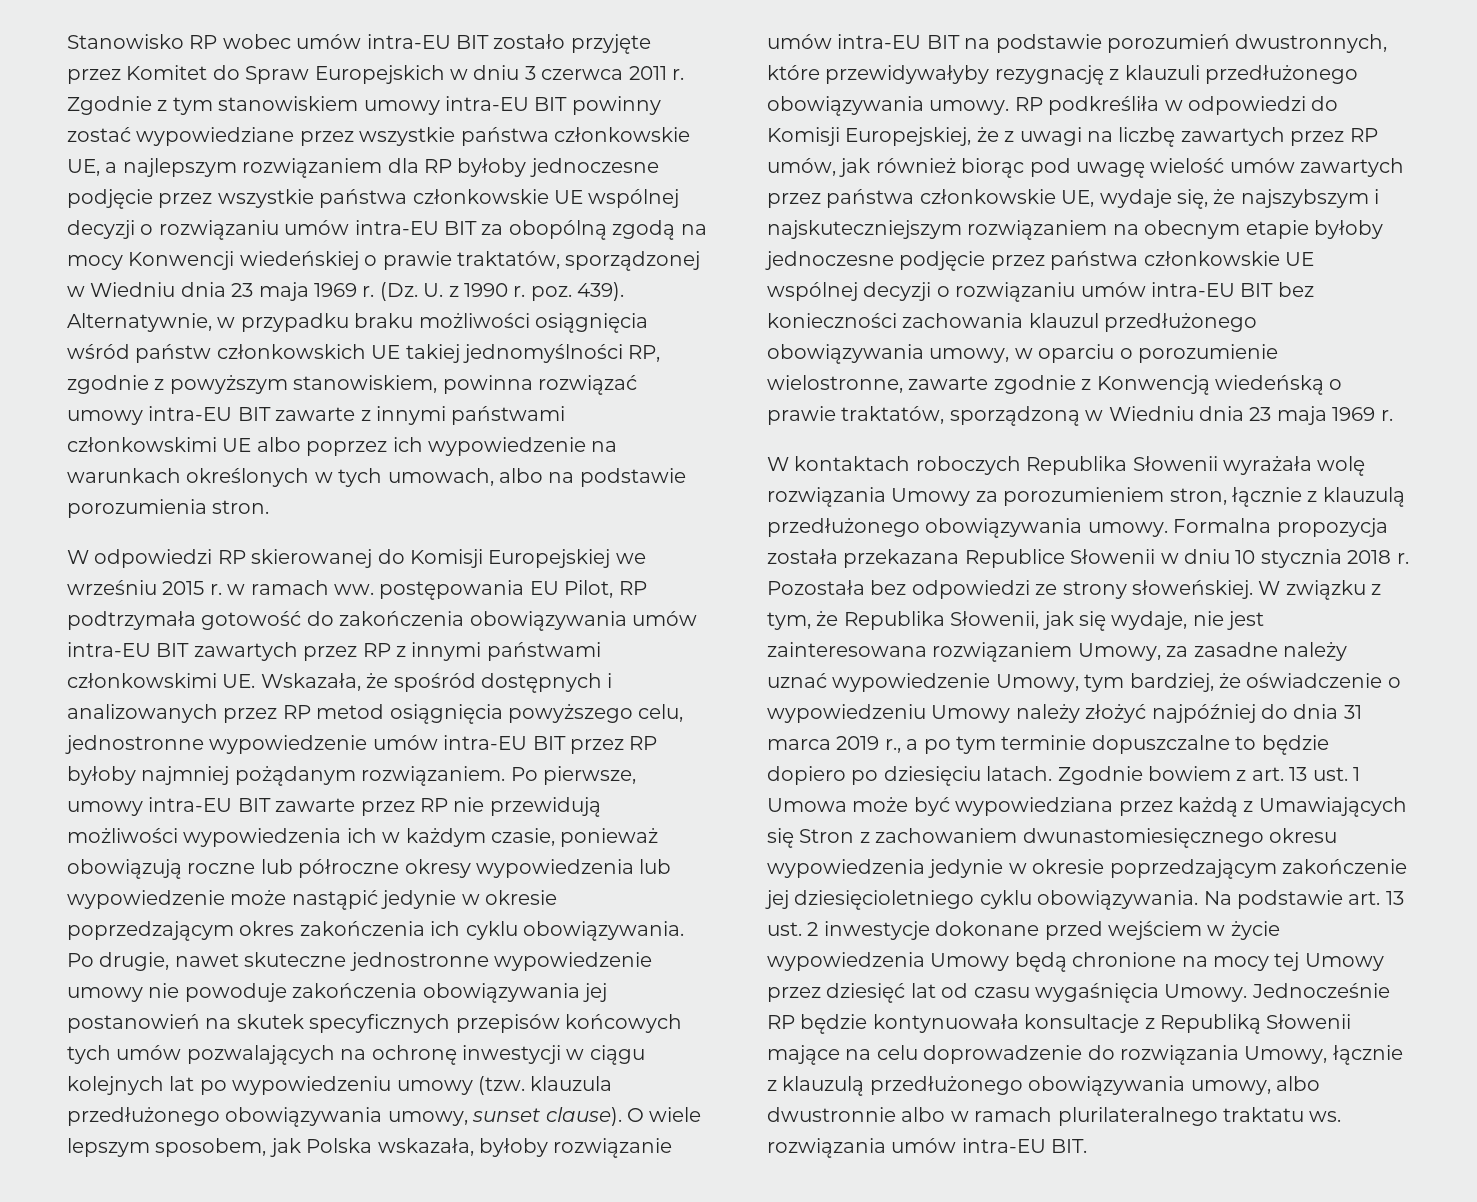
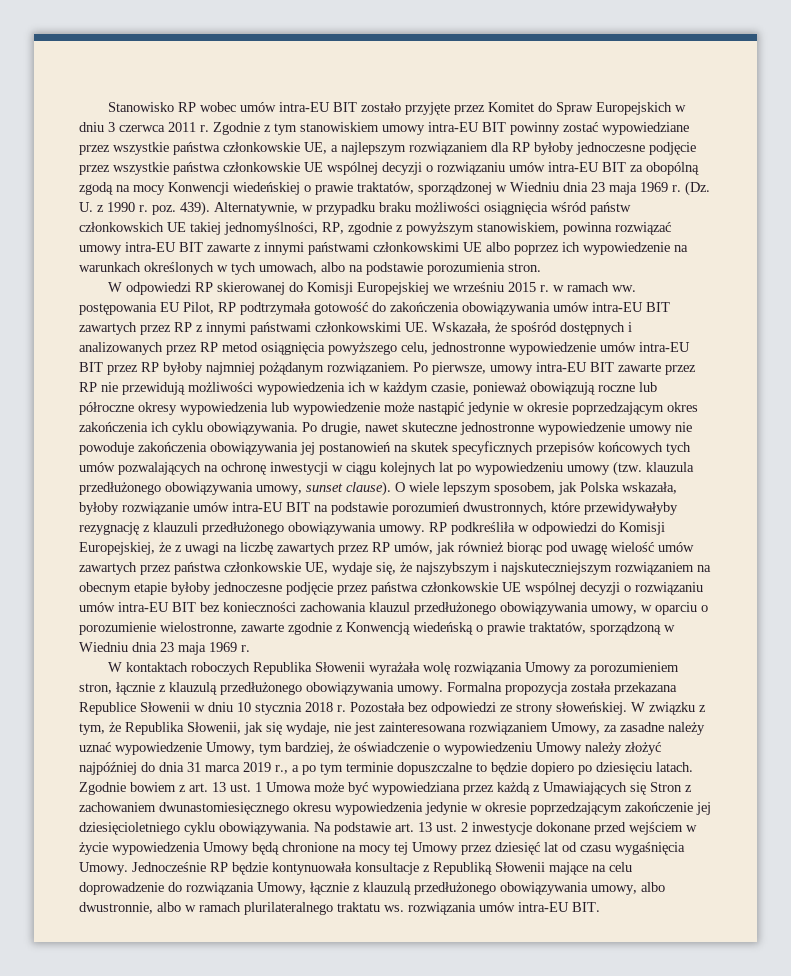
- Alternatywnie, w przypadku braku możliwości osiągnięcia wśród państw członkowskich UE takiej jednomyślności RP, zgodnie z powyższym stanowiskiem, powinna rozwiązać umowy intra-EU BIT zawarte z innymi państwami członkowskimi UE albo poprzez ich wypowiedzenie na warunkach określonych w tych umowach, albo na podstawie porozumienia stron.
+ Alternatywnie, w przypadku braku możliwości osiągnięcia wśród państw członkowskich UE takiej jednomyślności, RP, zgodnie z powyższym stanowiskiem, powinna rozwiązać umowy intra-EU BIT zawarte z innymi państwami członkowskimi UE albo poprzez ich wypowiedzenie na warunkach określonych w tych umowach, albo na podstawie porozumienia stron.
- Jednocześnie RP będzie kontynuowała konsultacje z Republiką Słowenii mające na celu doprowadzenie do rozwiązania Umowy, łącznie z klauzulą przedłużonego obowiązywania umowy, albo dwustronnie albo w ramach plurilateralnego traktatu ws. rozwiązania umów intra-EU BIT.
+ Jednocześnie RP będzie kontynuowała konsultacje z Republiką Słowenii mające na celu doprowadzenie do rozwiązania Umowy, łącznie z klauzulą przedłużonego obowiązywania umowy, albo dwustronnie, albo w ramach plurilateralnego traktatu ws. rozwiązania umów intra-EU BIT.

